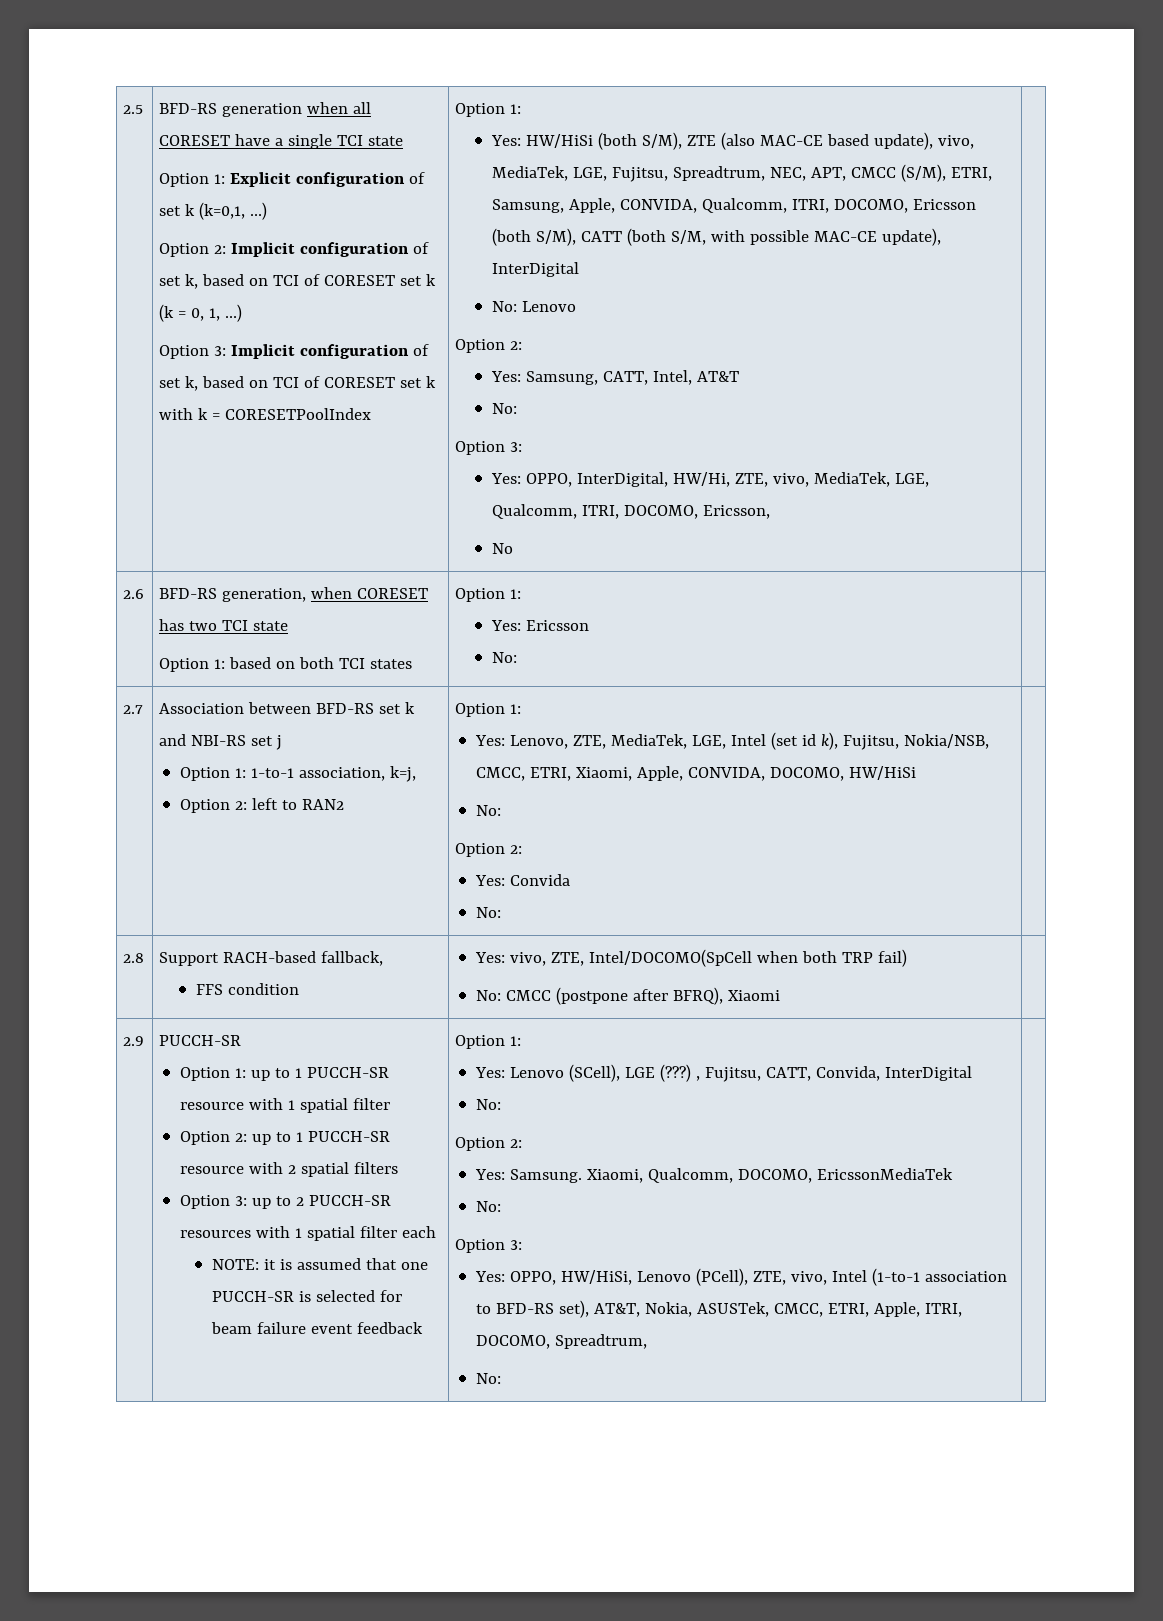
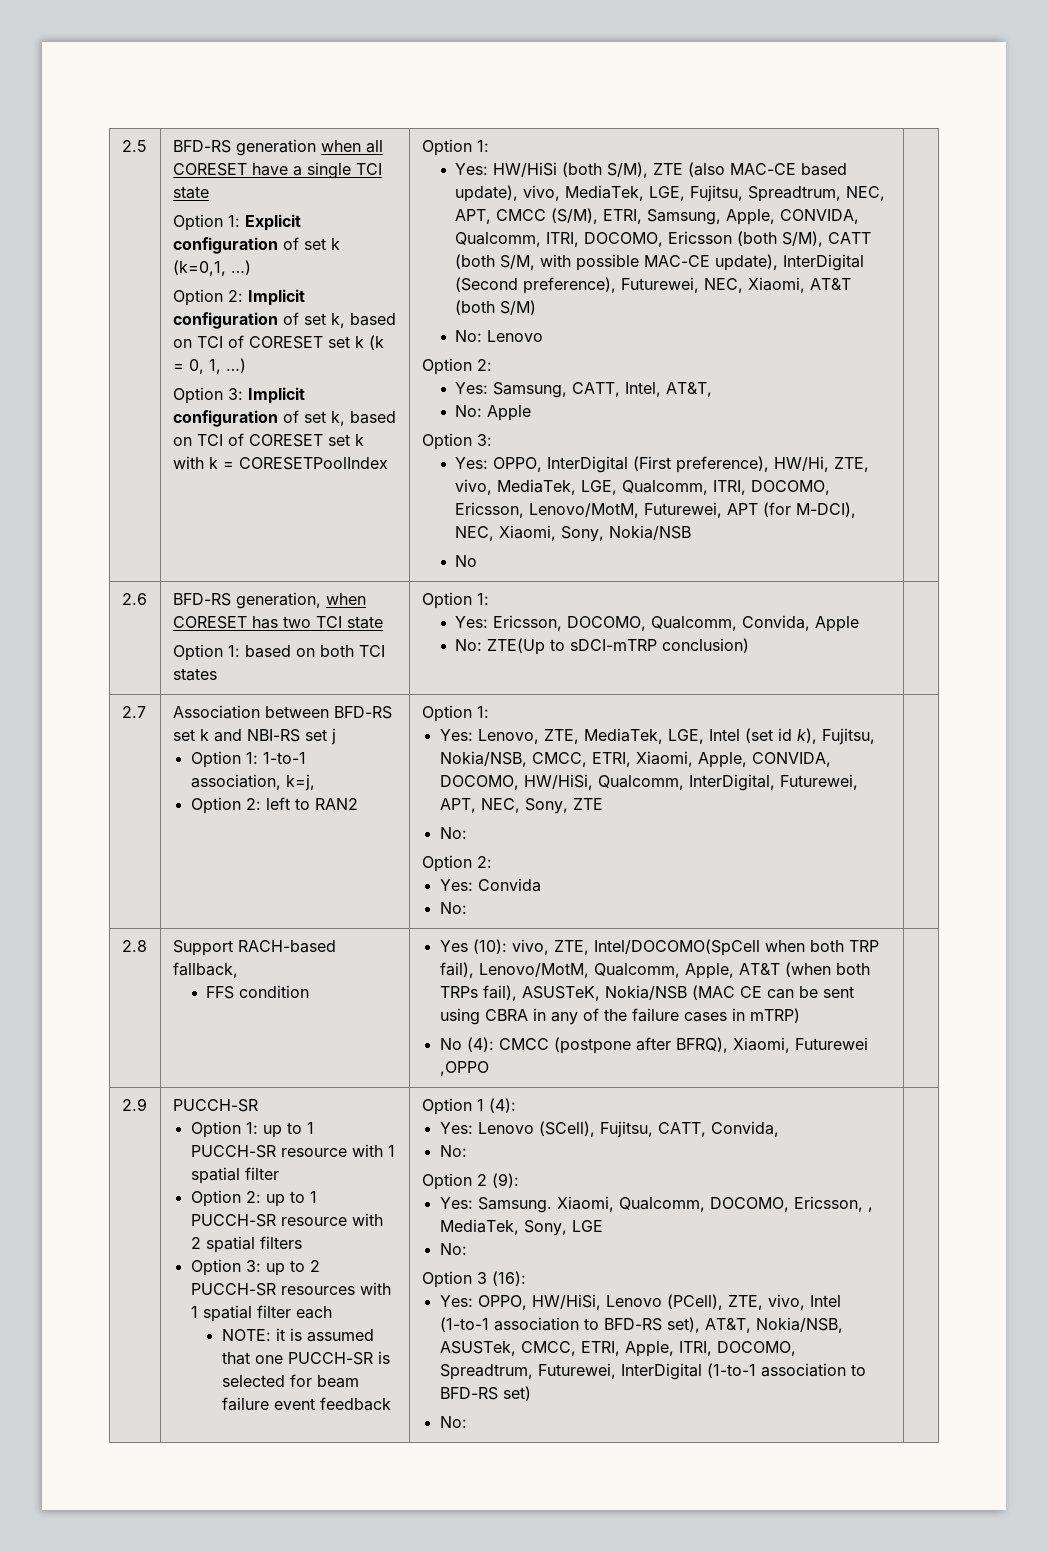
- Yes: HW/HiSi (both S/M), ZTE (also MAC-CE based update), vivo, MediaTek, LGE, Fujitsu, Spreadtrum, NEC, APT, CMCC (S/M), ETRI, Samsung, Apple, CONVIDA, Qualcomm, ITRI, DOCOMO, Ericsson (both S/M), CATT (both S/M, with possible MAC-CE update), InterDigital
+ Yes: HW/HiSi (both S/M), ZTE (also MAC-CE based update), vivo, MediaTek, LGE, Fujitsu, Spreadtrum, NEC, APT, CMCC (S/M), ETRI, Samsung, Apple, CONVIDA, Qualcomm, ITRI, DOCOMO, Ericsson (both S/M), CATT (both S/M, with possible MAC-CE update), InterDigital (Second preference), Futurewei, NEC, Xiaomi, AT&T (both S/M)
- Yes: Samsung, CATT, Intel, AT&T
- No:
+ Yes: Samsung, CATT, Intel, AT&T,
+ No: Apple
  Option 3:
- Yes: OPPO, InterDigital, HW/Hi, ZTE, vivo, MediaTek, LGE, Qualcomm, ITRI, DOCOMO, Ericsson,
+ Yes: OPPO, InterDigital (First preference), HW/Hi, ZTE, vivo, MediaTek, LGE, Qualcomm, ITRI, DOCOMO, Ericsson, Lenovo/MotM, Futurewei, APT (for M-DCI), NEC, Xiaomi, Sony, Nokia/NSB
  2.6 | BFD-RS generation, when CORESET has two TCI state
  Option 1: based on both TCI states | Option 1:
- Yes: Ericsson
- No: |
+ Yes: Ericsson, DOCOMO, Qualcomm, Convida, Apple
+ No: ZTE(Up to sDCI-mTRP conclusion) |
- Yes: Lenovo, ZTE, MediaTek, LGE, Intel (set id k), Fujitsu, Nokia/NSB, CMCC, ETRI, Xiaomi, Apple, CONVIDA, DOCOMO, HW/HiSi
+ Yes: Lenovo, ZTE, MediaTek, LGE, Intel (set id k), Fujitsu, Nokia/NSB, CMCC, ETRI, Xiaomi, Apple, CONVIDA, DOCOMO, HW/HiSi, Qualcomm, InterDigital, Futurewei, APT, NEC, Sony, ZTE
- Yes: vivo, ZTE, Intel/DOCOMO(SpCell when both TRP fail)
- No: CMCC (postpone after BFRQ), Xiaomi
+ Yes (10): vivo, ZTE, Intel/DOCOMO(SpCell when both TRP fail), Lenovo/MotM, Qualcomm, Apple, AT&T (when both TRPs fail), ASUSTeK, Nokia/NSB (MAC CE can be sent using CBRA in any of the failure cases in mTRP)
+ No (4): CMCC (postpone after BFRQ), Xiaomi, Futurewei ,OPPO
- NOTE: it is assumed that one PUCCH-SR is selected for beam failure event feedback | Option 1:
+ NOTE: it is assumed that one PUCCH-SR is selected for beam failure event feedback | Option 1 (4):
- Yes: Lenovo (SCell), LGE (???) , Fujitsu, CATT, Convida, InterDigital
+ Yes: Lenovo (SCell), Fujitsu, CATT, Convida,
  No:
- Option 2:
+ Option 2 (9):
- Xiaomi, Qualcomm, DOCOMO, EricssonMediaTek
+ Xiaomi, Qualcomm, DOCOMO, Ericsson, , MediaTek, Sony, LGE
  No:
- Option 3:
+ Option 3 (16):
- Yes: OPPO, HW/HiSi, Lenovo (PCell), ZTE, vivo, Intel (1-to-1 association to BFD-RS set), AT&T, Nokia, ASUSTek, CMCC, ETRI, Apple, ITRI, DOCOMO, Spreadtrum,
+ Yes: OPPO, HW/HiSi, Lenovo (PCell), ZTE, vivo, Intel (1-to-1 association to BFD-RS set), AT&T, Nokia/NSB, ASUSTek, CMCC, ETRI, Apple, ITRI, DOCOMO, Spreadtrum, Futurewei, InterDigital (1-to-1 association to BFD-RS set)

